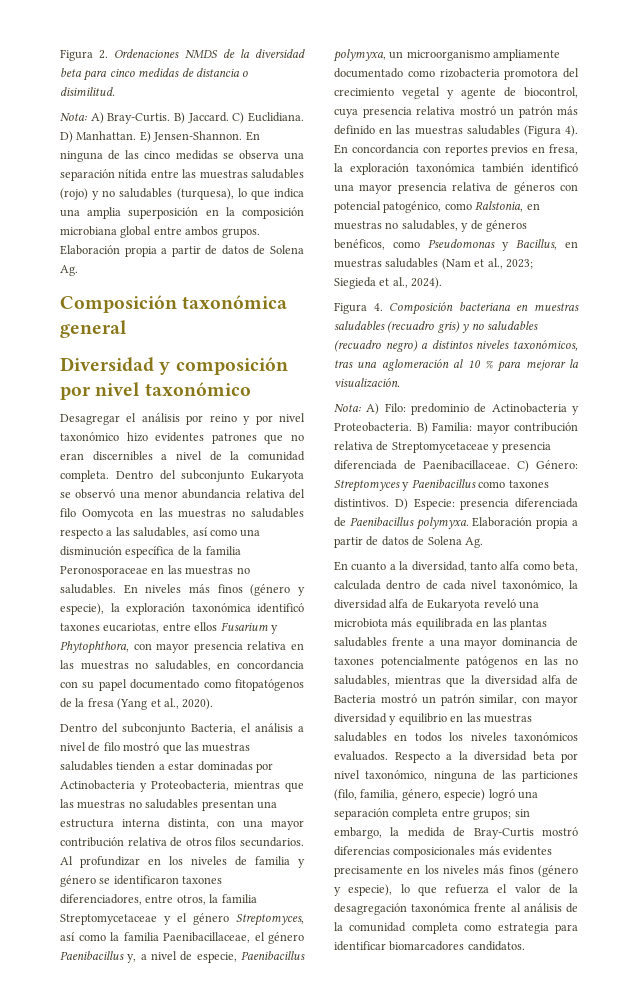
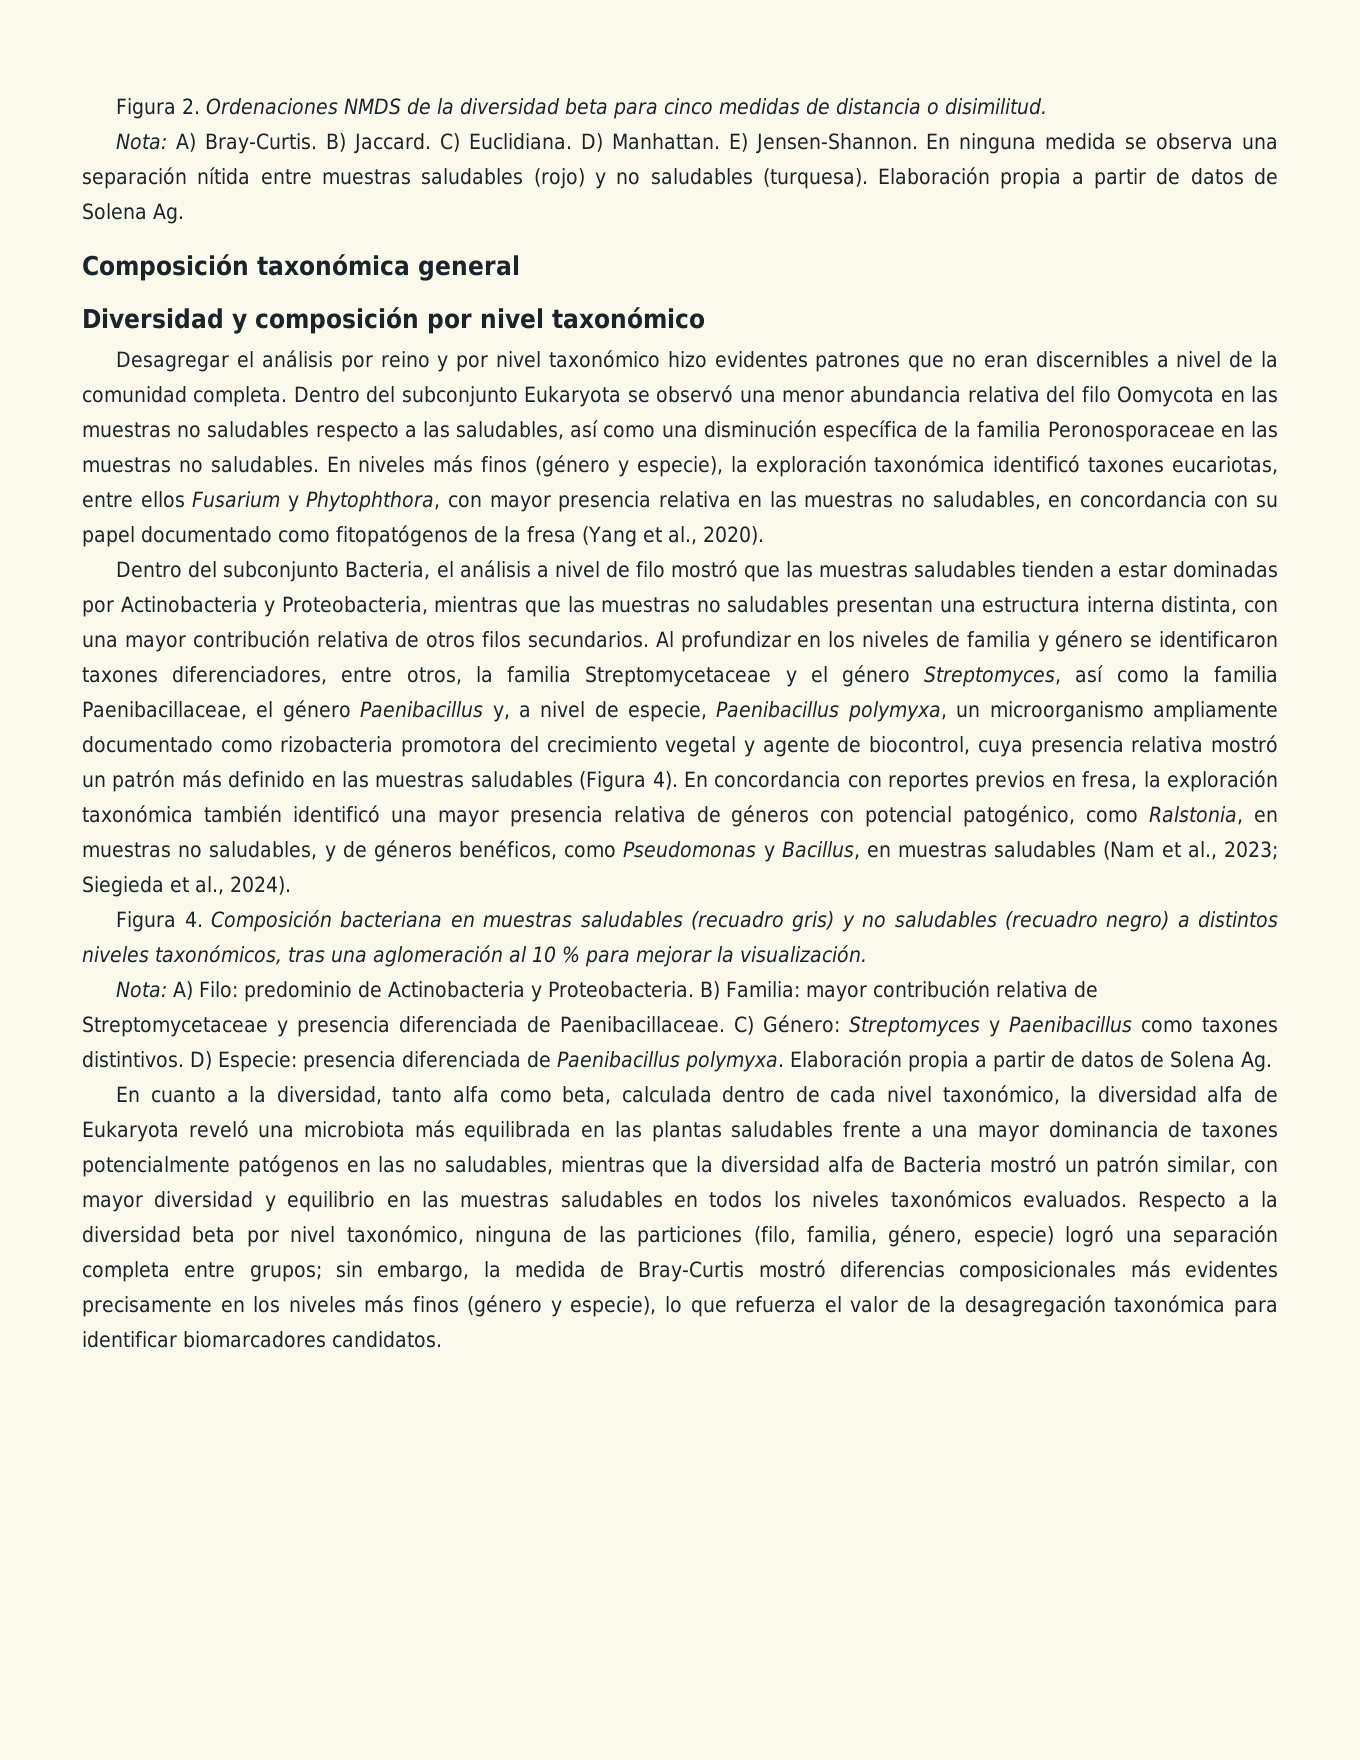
- En ninguna de las cinco medidas se observa una separación nítida entre las muestras saludables (rojo) y no saludables (turquesa), lo que indica una amplia superposición en la composición microbiana global entre ambos grupos.
+ En ninguna medida se observa una separación nítida entre muestras saludables (rojo) y no saludables (turquesa).
- Respecto a la diversidad beta por nivel taxonómico, ninguna de las particiones (filo, familia, género, especie) logró una separación completa entre grupos; sin embargo, la medida de Bray-Curtis mostró diferencias composicionales más evidentes precisamente en los niveles más finos (género y especie), lo que refuerza el valor de la desagregación taxonómica frente al análisis de la comunidad completa como estrategia para identificar biomarcadores candidatos.
+ Respecto a la diversidad beta por nivel taxonómico, ninguna de las particiones (filo, familia, género, especie) logró una separación completa entre grupos; sin embargo, la medida de Bray-Curtis mostró diferencias composicionales más evidentes precisamente en los niveles más finos (género y especie), lo que refuerza el valor de la desagregación taxonómica para identificar biomarcadores candidatos.

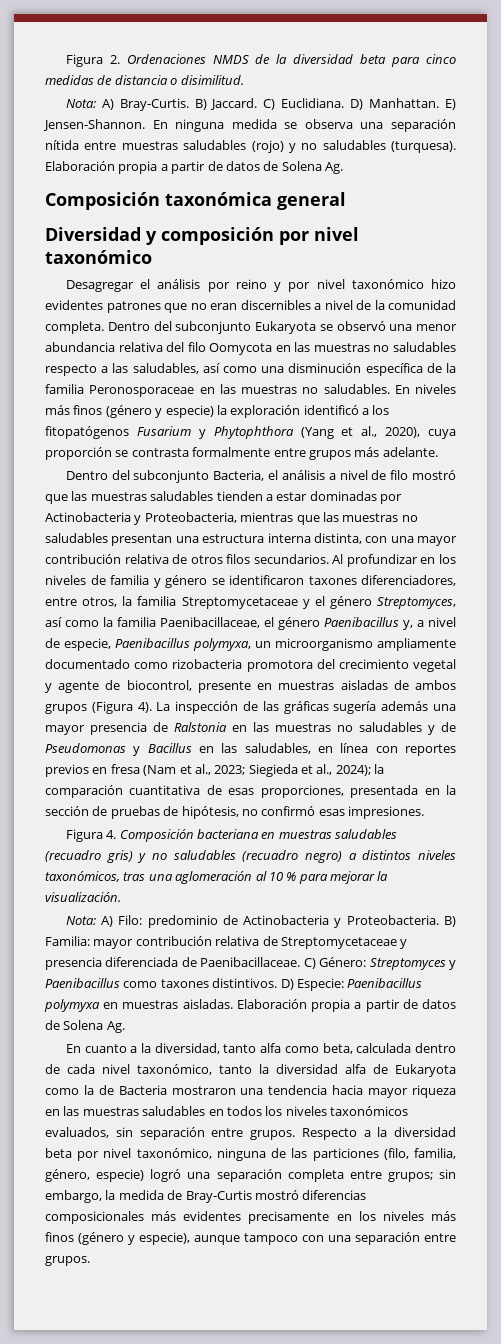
- En niveles más finos (género y especie), la exploración taxonómica identificó taxones eucariotas, entre ellos Fusarium y Phytophthora, con mayor presencia relativa en las muestras no saludables, en concordancia con su papel documentado como fitopatógenos de la fresa (Yang et al., 2020).
+ En niveles más finos (género y especie) la exploración identificó a los fitopatógenos Fusarium y Phytophthora (Yang et al., 2020), cuya proporción se contrasta formalmente entre grupos más adelante.
- Al profundizar en los niveles de familia y género se identificaron taxones diferenciadores, entre otros, la familia Streptomycetaceae y el género Streptomyces, así como la familia Paenibacillaceae, el género Paenibacillus y, a nivel de especie, Paenibacillus polymyxa, un microorganismo ampliamente documentado como rizobacteria promotora del crecimiento vegetal y agente de biocontrol, cuya presencia relativa mostró un patrón más definido en las muestras saludables (Figura 4). En concordancia con reportes previos en fresa, la exploración taxonómica también identificó una mayor presencia relativa de géneros con potencial patogénico, como Ralstonia, en muestras no saludables, y de géneros benéficos, como Pseudomonas y Bacillus, en muestras saludables (Nam et al., 2023; Siegieda et al., 2024).
+ Al profundizar en los niveles de familia y género se identificaron taxones diferenciadores, entre otros, la familia Streptomycetaceae y el género Streptomyces, así como la familia Paenibacillaceae, el género Paenibacillus y, a nivel de especie, Paenibacillus polymyxa, un microorganismo ampliamente documentado como rizobacteria promotora del crecimiento vegetal y agente de biocontrol, presente en muestras aisladas de ambos grupos (Figura 4). La inspección de las gráficas sugería además una mayor presencia de Ralstonia en las muestras no saludables y de Pseudomonas y Bacillus en las saludables, en línea con reportes previos en fresa (Nam et al., 2023; Siegieda et al., 2024); la comparación cuantitativa de esas proporciones, presentada en la sección de pruebas de hipótesis, no confirmó esas impresiones.
- D) Especie: presencia diferenciada de Paenibacillus polymyxa.
+ D) Especie: Paenibacillus polymyxa en muestras aisladas.
- En cuanto a la diversidad, tanto alfa como beta, calculada dentro de cada nivel taxonómico, la diversidad alfa de Eukaryota reveló una microbiota más equilibrada en las plantas saludables frente a una mayor dominancia de taxones potencialmente patógenos en las no saludables, mientras que la diversidad alfa de Bacteria mostró un patrón similar, con mayor diversidad y equilibrio en las muestras saludables en todos los niveles taxonómicos evaluados.
+ En cuanto a la diversidad, tanto alfa como beta, calculada dentro de cada nivel taxonómico, tanto la diversidad alfa de Eukaryota como la de Bacteria mostraron una tendencia hacia mayor riqueza en las muestras saludables en todos los niveles taxonómicos evaluados, sin separación entre grupos.
- Respecto a la diversidad beta por nivel taxonómico, ninguna de las particiones (filo, familia, género, especie) logró una separación completa entre grupos; sin embargo, la medida de Bray-Curtis mostró diferencias composicionales más evidentes precisamente en los niveles más finos (género y especie), lo que refuerza el valor de la desagregación taxonómica para identificar biomarcadores candidatos.
+ Respecto a la diversidad beta por nivel taxonómico, ninguna de las particiones (filo, familia, género, especie) logró una separación completa entre grupos; sin embargo, la medida de Bray-Curtis mostró diferencias composicionales más evidentes precisamente en los niveles más finos (género y especie), aunque tampoco con una separación entre grupos.

